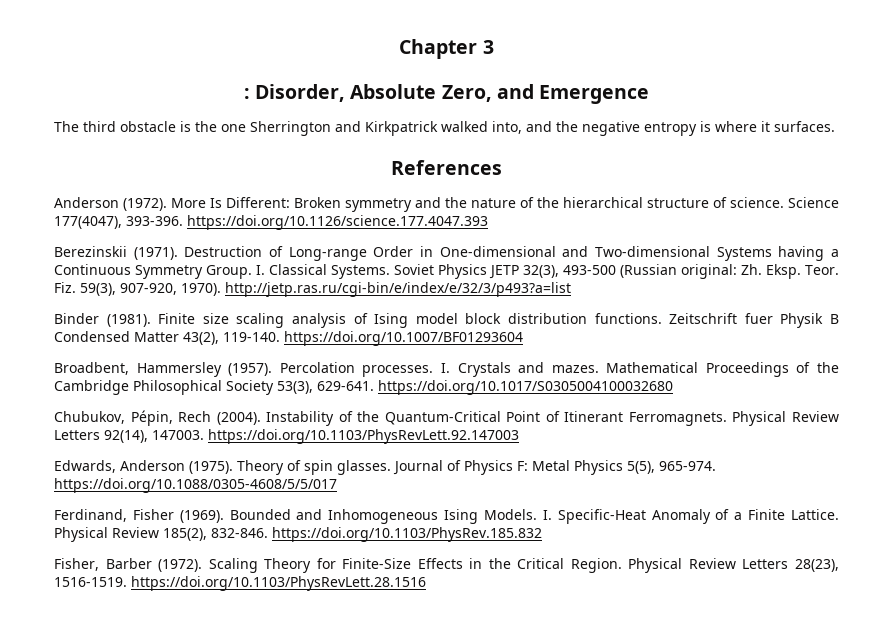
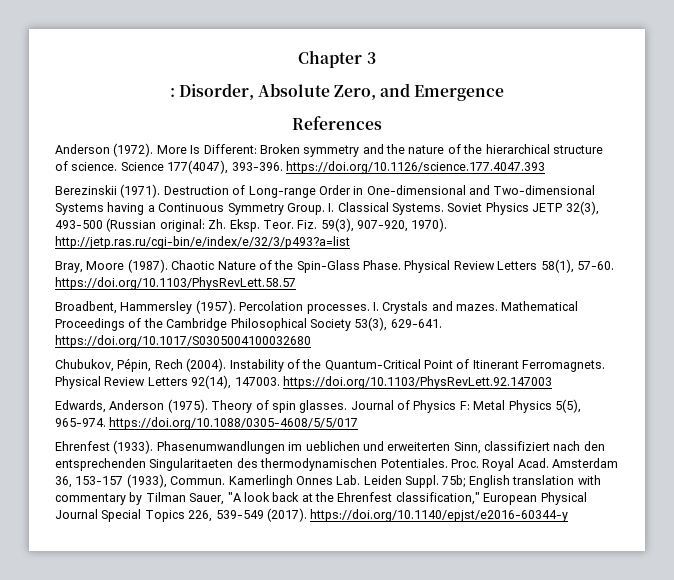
- The third obstacle is the one Sherrington and Kirkpatrick walked into, and the negative entropy is where it surfaces.
- Binder (1981). Finite size scaling analysis of Ising model block distribution functions. Zeitschrift fuer Physik B Condensed Matter 43(2), 119-140. https://doi.org/10.1007/BF01293604
+ Bray, Moore (1987). Chaotic Nature of the Spin-Glass Phase. Physical Review Letters 58(1), 57-60. https://doi.org/10.1103/PhysRevLett.58.57
- Ferdinand, Fisher (1969). Bounded and Inhomogeneous Ising Models. I. Specific-Heat Anomaly of a Finite Lattice. Physical Review 185(2), 832-846. https://doi.org/10.1103/PhysRev.185.832
- Fisher, Barber (1972). Scaling Theory for Finite-Size Effects in the Critical Region. Physical Review Letters 28(23), 1516-1519. https://doi.org/10.1103/PhysRevLett.28.1516
+ Ehrenfest (1933). Phasenumwandlungen im ueblichen und erweiterten Sinn, classifiziert nach den entsprechenden Singularitaeten des thermodynamischen Potentiales. Proc. Royal Acad. Amsterdam 36, 153-157 (1933), Commun. Kamerlingh Onnes Lab. Leiden Suppl. 75b; English translation with commentary by Tilman Sauer, "A look back at the Ehrenfest classification," European Physical Journal Special Topics 226, 539-549 (2017). https://doi.org/10.1140/epjst/e2016-60344-y

